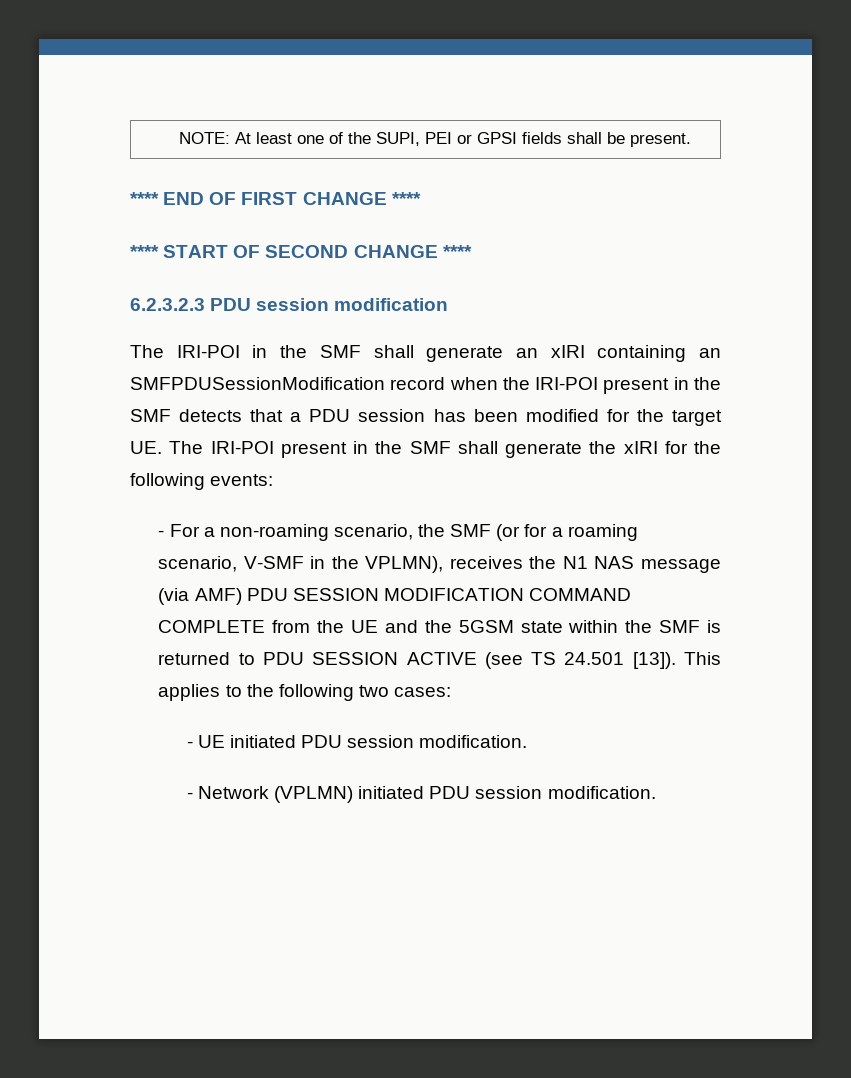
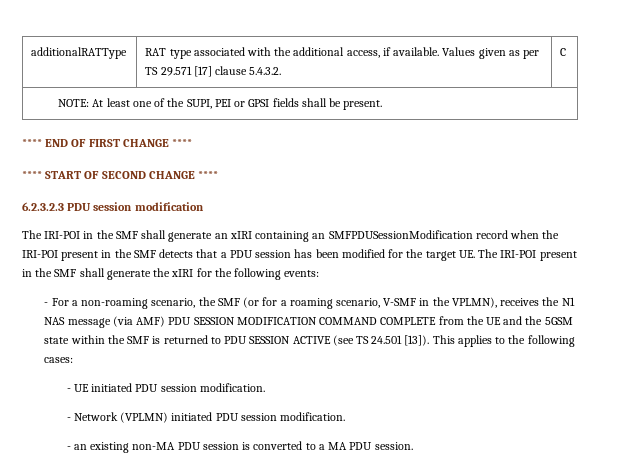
+ additionalRATType | RAT type associated with the additional access, if available. Values given as per TS 29.571 [17] clause 5.4.3.2. | C
- This applies to the following two cases:
+ This applies to the following cases:
+ - an existing non-MA PDU session is converted to a MA PDU session.

